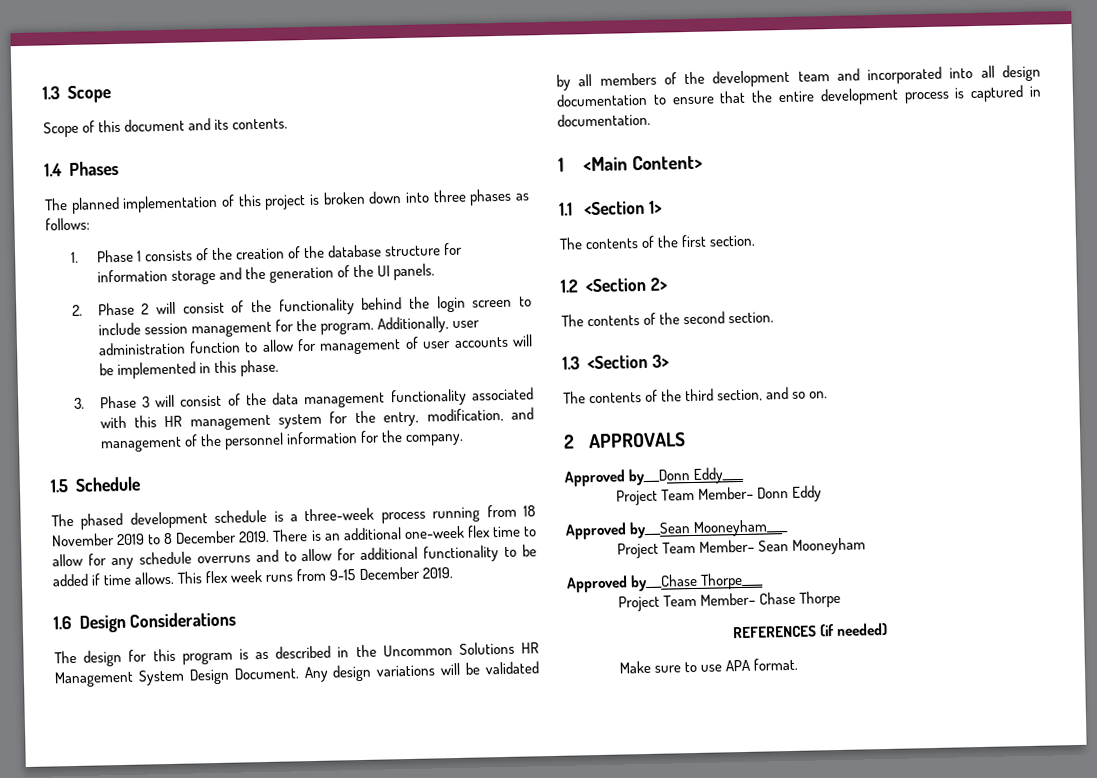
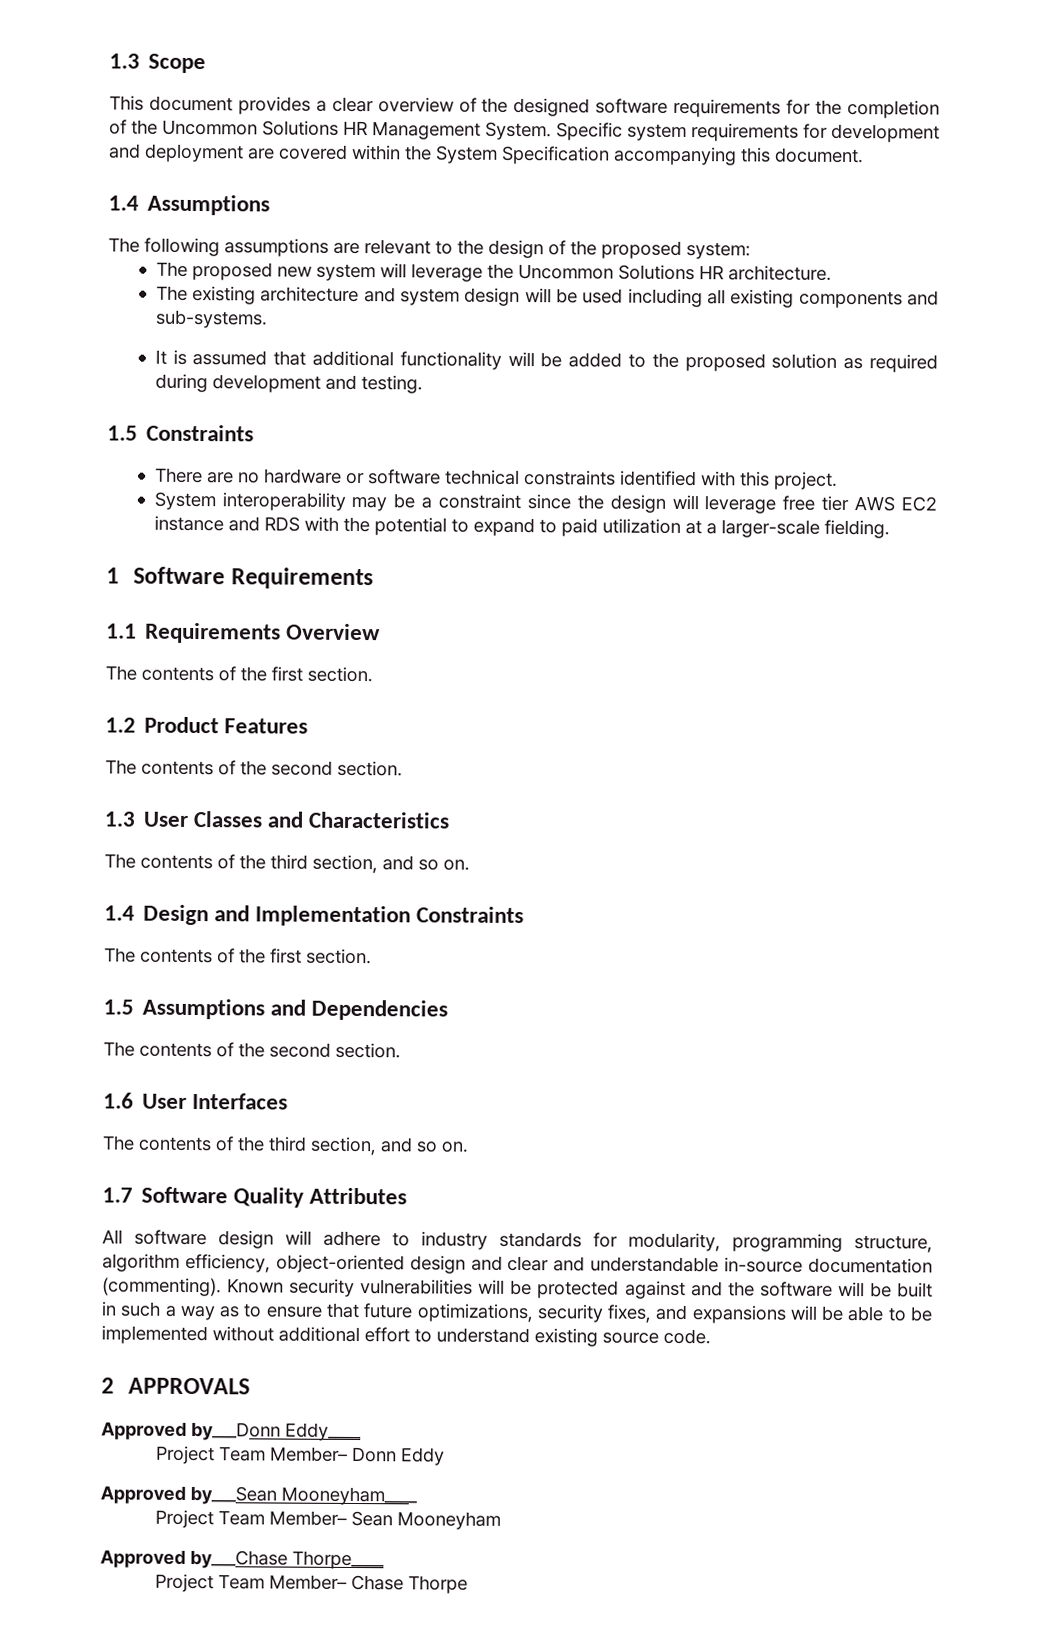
- Scope of this document and its contents.
- 1.4 Phases
- The planned implementation of this project is broken down into three phases as follows:
- 1. Phase 1 consists of the creation of the database structure for information storage and the generation of the UI panels.
- 2. Phase 2 will consist of the functionality behind the login screen to include session management for the program. Additionally, user administration function to allow for management of user accounts will be implemented in this phase.
- 3. Phase 3 will consist of the data management functionality associated with this HR management system for the entry, modification, and management of the personnel information for the company.
- 1.5 Schedule
- The phased development schedule is a three-week process running from 18 November 2019 to 8 December 2019. There is an additional one-week flex time to allow for any schedule overruns and to allow for additional functionality to be added if time allows. This flex week runs from 9-15 December 2019.
- 1.6 Design Considerations
- The design for this program is as described in the Uncommon Solutions HR Management System Design Document. Any design variations will be validated by all members of the development team and incorporated into all design documentation to ensure that the entire development process is captured in documentation.
- 1 <Main Content>
- 1.1 <Section 1>
+ This document provides a clear overview of the designed software requirements for the completion of the Uncommon Solutions HR Management System. Specific system requirements for development and deployment are covered within the System Specification accompanying this document.
+ 1.4 Assumptions
+ The following assumptions are relevant to the design of the proposed system:
+ The proposed new system will leverage the Uncommon Solutions HR architecture.
+ The existing architecture and system design will be used including all existing components and sub-systems.
+ It is assumed that additional functionality will be added to the proposed solution as required during development and testing.
+ 1.5 Constraints
+ There are no hardware or software technical constraints identified with this project.
+ System interoperability may be a constraint since the design will leverage free tier AWS EC2 instance and RDS with the potential to expand to paid utilization at a larger-scale fielding.
+ 1 Software Requirements
+ 1.1 Requirements Overview
- 1.2 <Section 2>
+ 1.2 Product Features
- 1.3 <Section 3>
+ 1.3 User Classes and Characteristics
  The contents of the third section, and so on.
+ 1.4 Design and Implementation Constraints
+ The contents of the first section.
+ 1.5 Assumptions and Dependencies
+ The contents of the second section.
+ 1.6 User Interfaces
+ The contents of the third section, and so on.
+ 1.7 Software Quality Attributes
+ All software design will adhere to industry standards for modularity, programming structure, algorithm efficiency, object-oriented design and clear and understandable in-source documentation (commenting). Known security vulnerabilities will be protected against and the software will be built in such a way as to ensure that future optimizations, security fixes, and expansions will be able to be implemented without additional effort to understand existing source code.
- REFERENCES (if needed)
- Make sure to use APA format.

